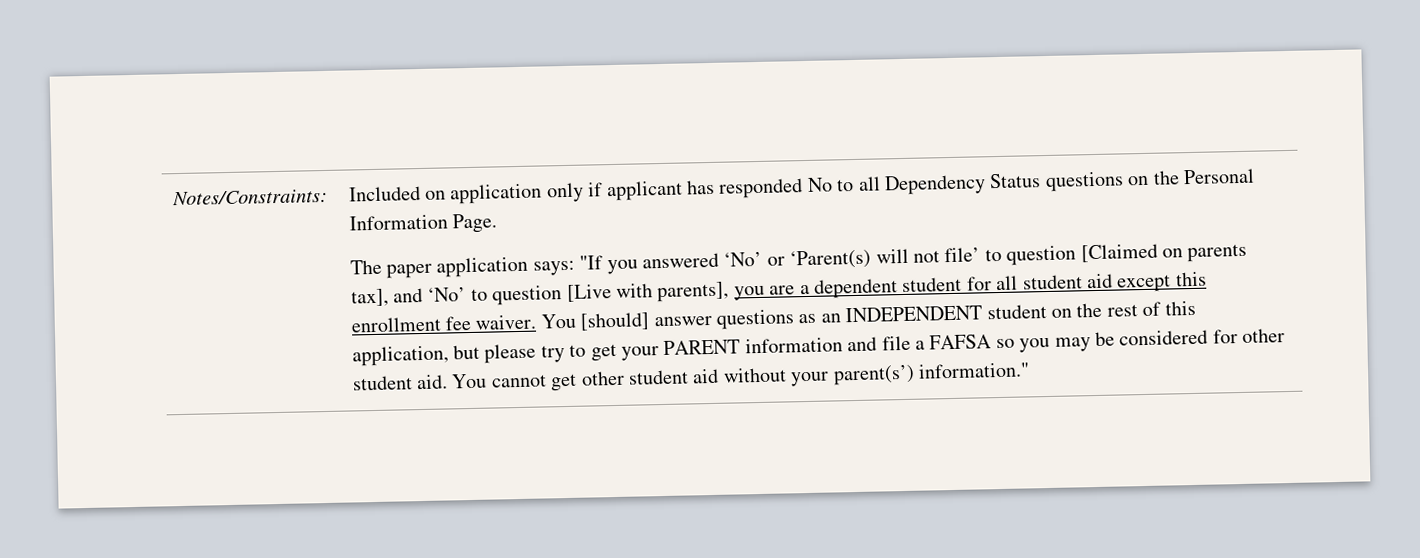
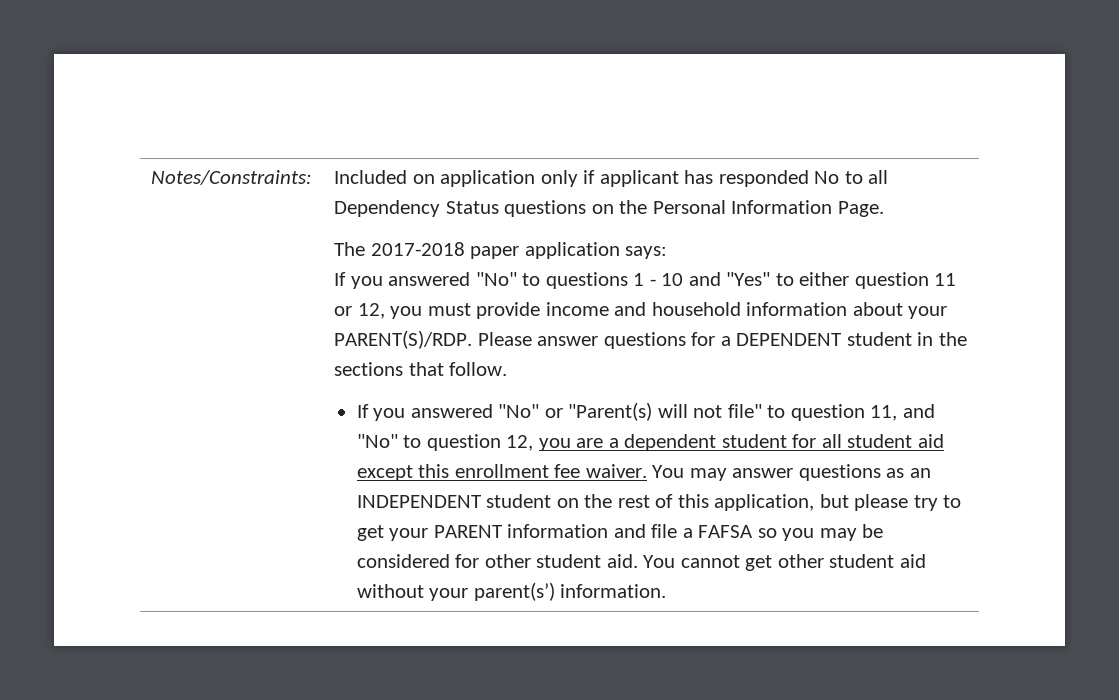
- The paper application says: "If you answered ‘No’ or ‘Parent(s) will not file’ to question [Claimed on parents tax], and ‘No’ to question [Live with parents], you are a dependent student for all student aid except this enrollment fee waiver.
+ The 2017-2018 paper application says:
+ If you answered "No" to questions 1 - 10 and "Yes" to either question 11 or 12, you must provide income and household information about your PARENT(S)/RDP. Please answer questions for a DEPENDENT student in the sections that follow.
+ If you answered "No" or "Parent(s) will not file" to question 11, and "No" to question 12, you are a dependent student for all student aid except this enrollment fee waiver.
- You [should] answer questions as an INDEPENDENT student on the rest of this application, but please try to get your PARENT information and file a FAFSA so you may be considered for other student aid.
+ You may answer questions as an INDEPENDENT student on the rest of this application, but please try to get your PARENT information and file a FAFSA so you may be considered for other student aid.
- You cannot get other student aid without your parent(s’) information."
+ You cannot get other student aid without your parent(s’) information.

